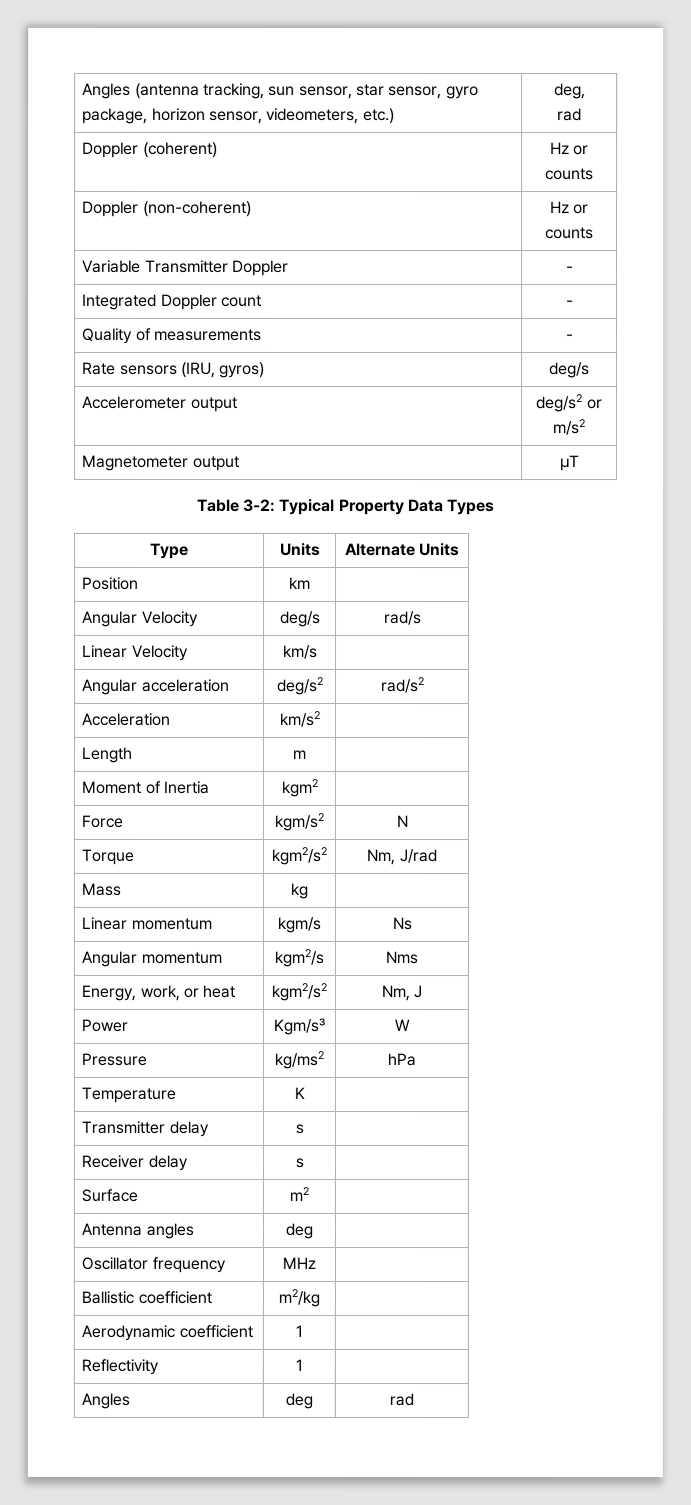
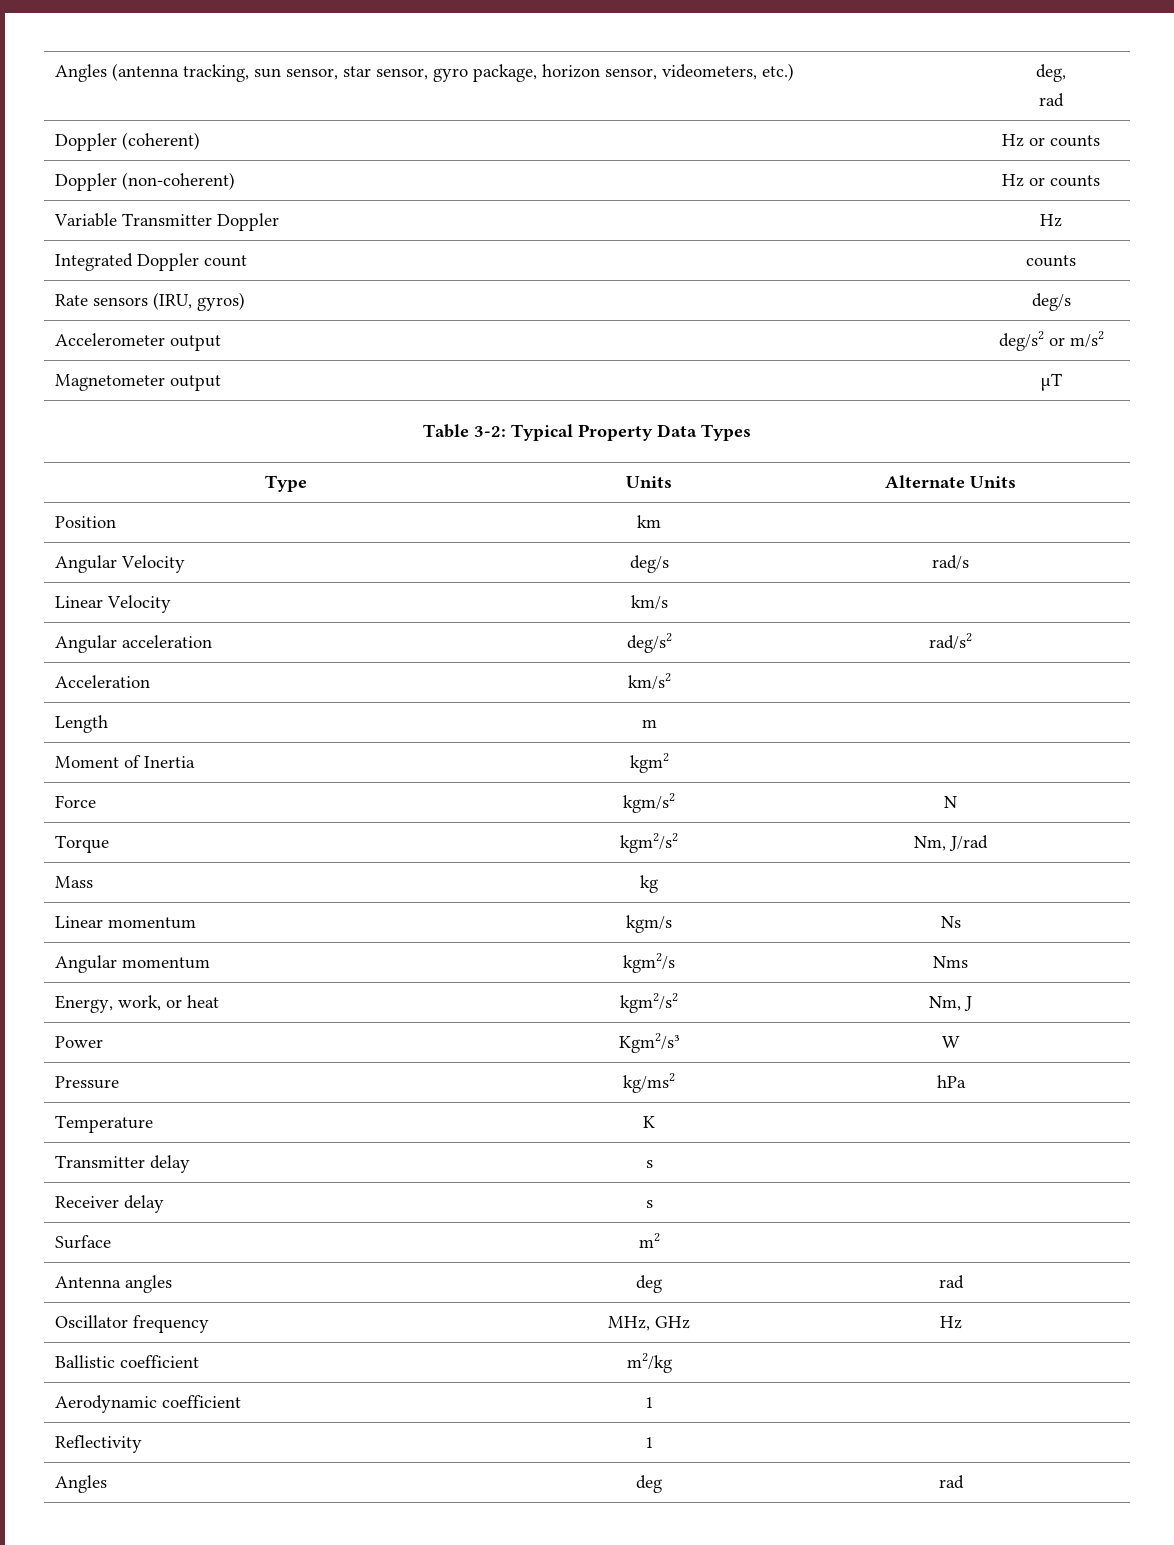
- Variable Transmitter Doppler | -
+ Variable Transmitter Doppler | Hz
- Integrated Doppler count | -
- Quality of measurements | -
+ Integrated Doppler count | counts
- Power | Kgm/s³ | W
+ Power | Kgm2/s³ | W
- Antenna angles | deg |
+ Antenna angles | deg | rad
- Oscillator frequency | MHz |
+ Oscillator frequency | MHz, GHz | Hz

